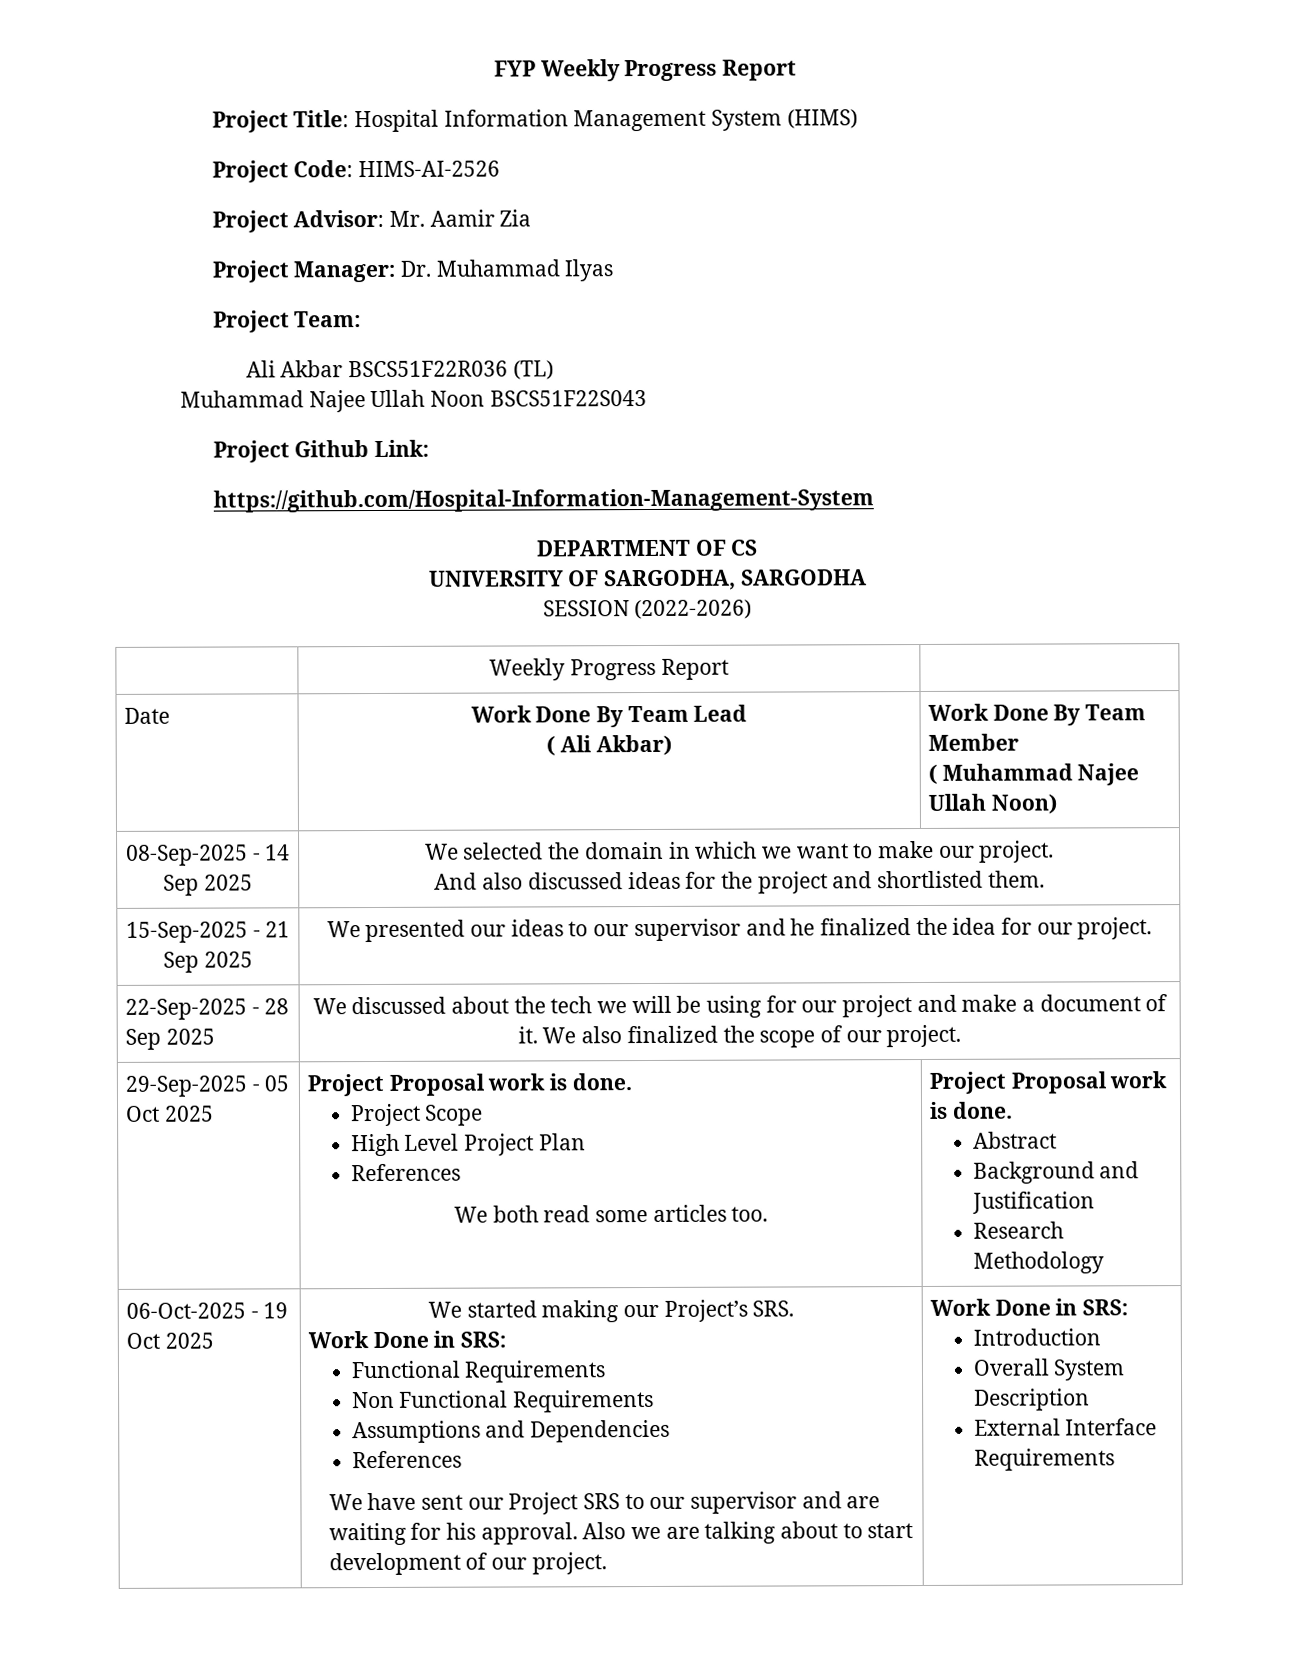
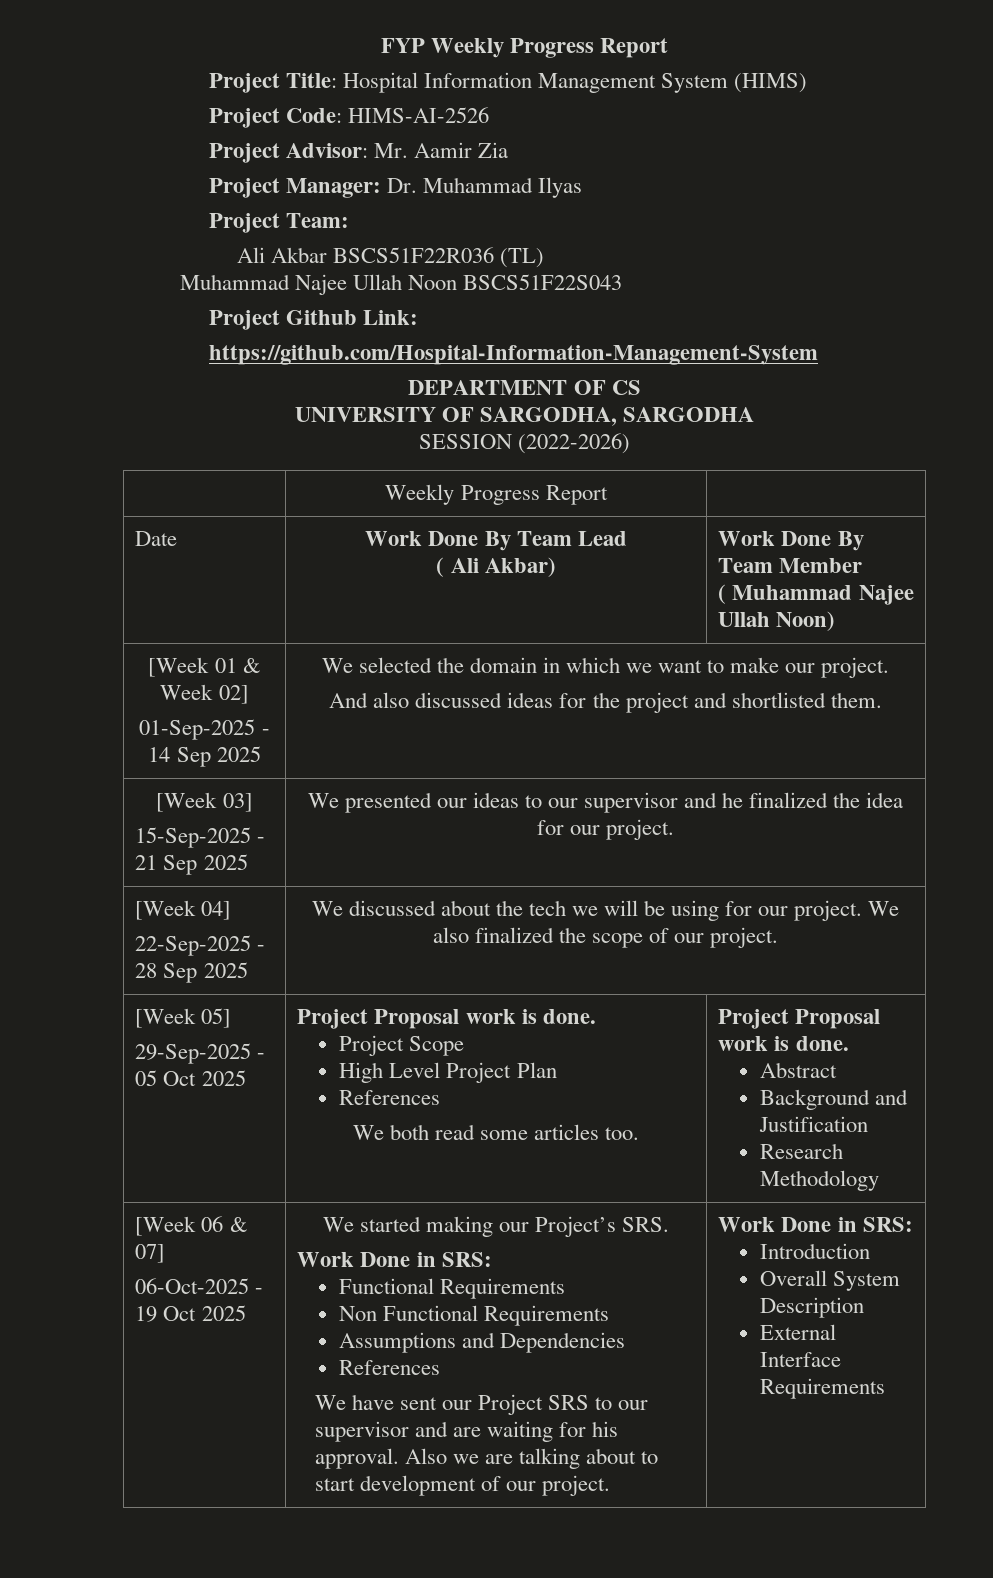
- 08-Sep-2025 - 14 Sep 2025 | We selected the domain in which we want to make our project.
+ [Week 01 & Week 02]
+ 01-Sep-2025 - 14 Sep 2025 | We selected the domain in which we want to make our project.
+ [Week 03]
- 22-Sep-2025 - 28 Sep 2025 | We discussed about the tech we will be using for our project and make a document of it. We also finalized the scope of our project.
+ [Week 04]
+ 22-Sep-2025 - 28 Sep 2025 | We discussed about the tech we will be using for our project. We also finalized the scope of our project.
+ [Week 05]
+ [Week 06 & 07]

